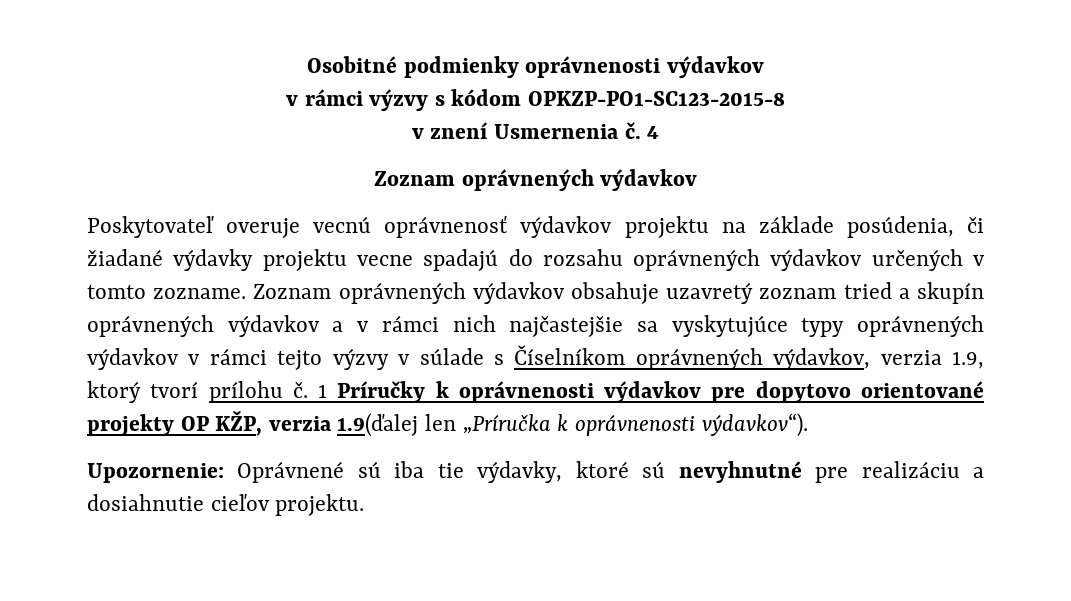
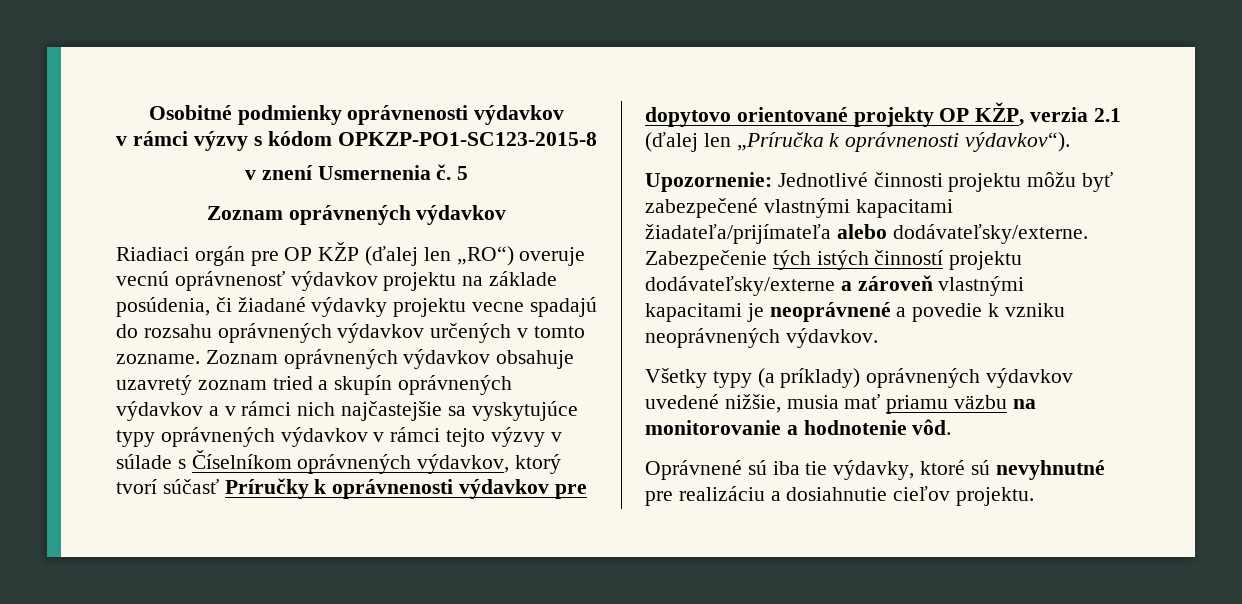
- 4
+ 5
- Poskytovateľ overuje vecnú oprávnenosť výdavkov projektu na základe posúdenia, či žiadané výdavky projektu vecne spadajú do rozsahu oprávnených výdavkov určených v tomto zozname.
+ Riadiaci orgán pre OP KŽP (ďalej len „RO“) overuje vecnú oprávnenosť výdavkov projektu na základe posúdenia, či žiadané výdavky projektu vecne spadajú do rozsahu oprávnených výdavkov určených v tomto zozname.
- Zoznam oprávnených výdavkov obsahuje uzavretý zoznam tried a skupín oprávnených výdavkov a v rámci nich najčastejšie sa vyskytujúce typy oprávnených výdavkov v rámci tejto výzvy v súlade s Číselníkom oprávnených výdavkov, verzia 1.9, ktorý tvorí prílohu č. 1 Príručky k oprávnenosti výdavkov pre dopytovo orientované projekty OP KŽP, verzia 1.9(ďalej len „Príručka k oprávnenosti výdavkov“).
+ Zoznam oprávnených výdavkov obsahuje uzavretý zoznam tried a skupín oprávnených výdavkov a v rámci nich najčastejšie sa vyskytujúce typy oprávnených výdavkov v rámci tejto výzvy v súlade s Číselníkom oprávnených výdavkov, ktorý tvorí súčasť Príručky k oprávnenosti výdavkov pre dopytovo orientované projekty OP KŽP, verzia 2.1 (ďalej len „Príručka k oprávnenosti výdavkov“).
- Upozornenie: Oprávnené sú iba tie výdavky, ktoré sú nevyhnutné pre realizáciu a dosiahnutie cieľov projektu.
+ Upozornenie: Jednotlivé činnosti projektu môžu byť zabezpečené vlastnými kapacitami žiadateľa/prijímateľa alebo dodávateľsky/externe. Zabezpečenie tých istých činností projektu dodávateľsky/externe a zároveň vlastnými kapacitami je neoprávnené a povedie k vzniku neoprávnených výdavkov.
+ Všetky typy (a príklady) oprávnených výdavkov uvedené nižšie, musia mať priamu väzbu na monitorovanie a hodnotenie vôd.
+ Oprávnené sú iba tie výdavky, ktoré sú nevyhnutné pre realizáciu a dosiahnutie cieľov projektu.

